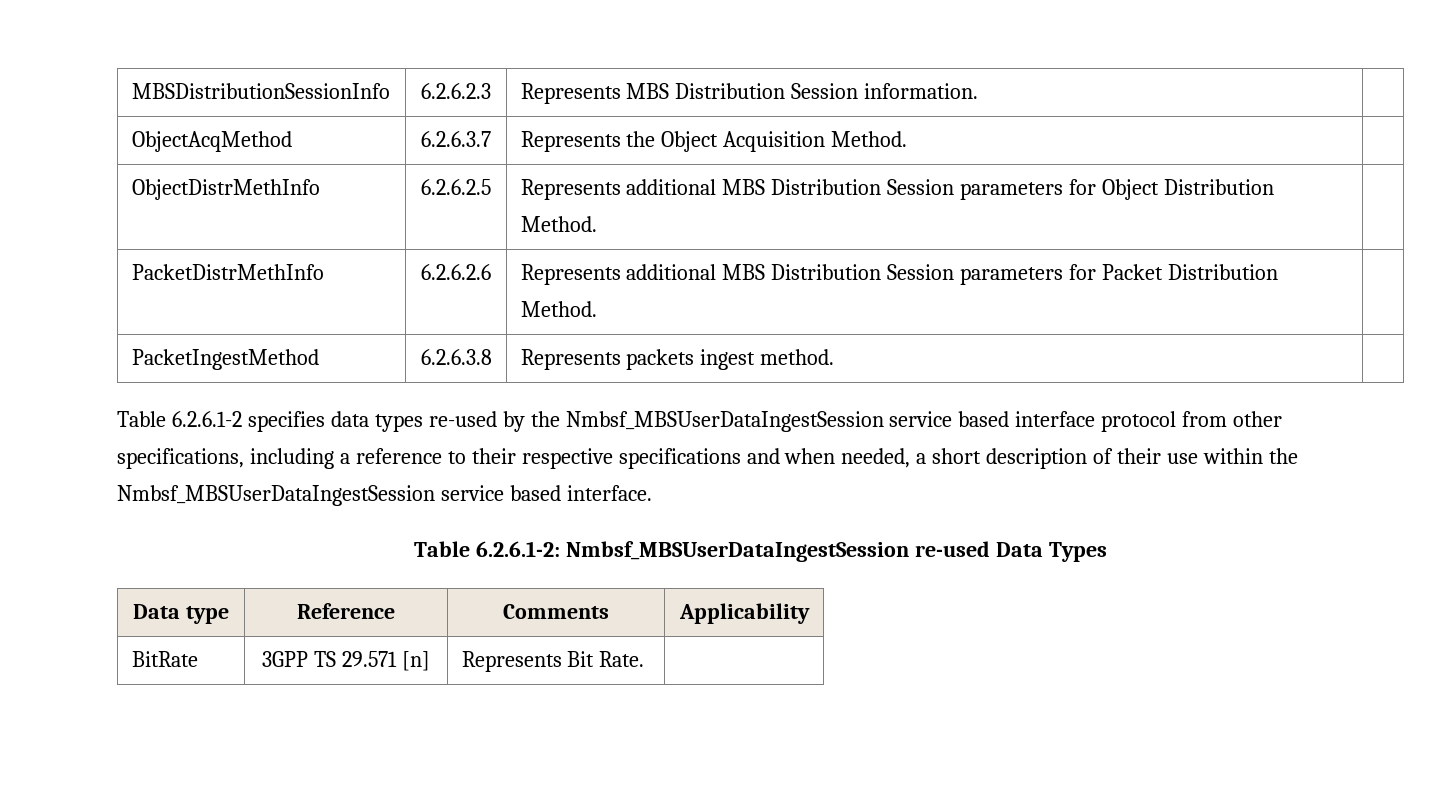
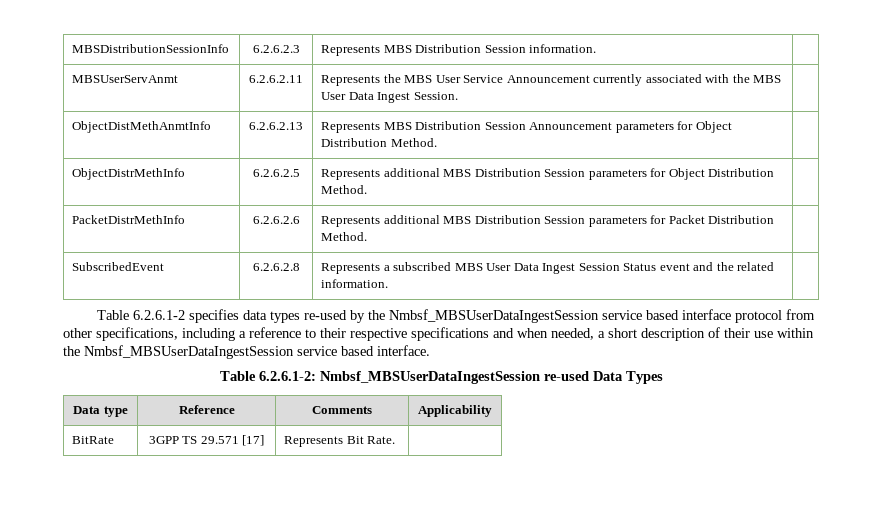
- ObjectAcqMethod | 6.2.6.3.7 | Represents the Object Acquisition Method. |
+ MBSUserServAnmt | 6.2.6.2.11 | Represents the MBS User Service Announcement currently associated with the MBS User Data Ingest Session. |
+ ObjectDistMethAnmtInfo | 6.2.6.2.13 | Represents MBS Distribution Session Announcement parameters for Object Distribution Method. |
- PacketIngestMethod | 6.2.6.3.8 | Represents packets ingest method. |
+ SubscribedEvent | 6.2.6.2.8 | Represents a subscribed MBS User Data Ingest Session Status event and the related information. |
- BitRate | 3GPP TS 29.571 [n] | Represents Bit Rate. |
+ BitRate | 3GPP TS 29.571 [17] | Represents Bit Rate. |

